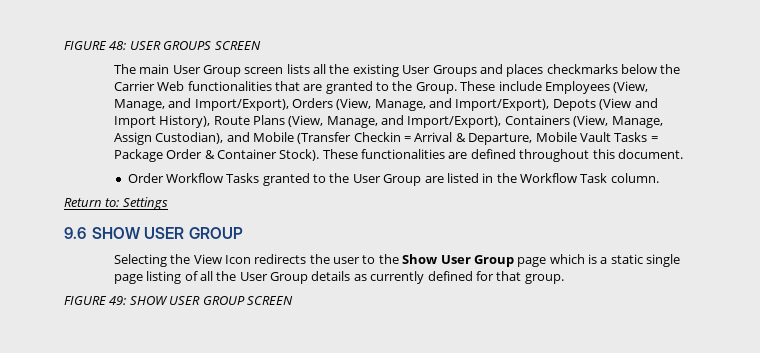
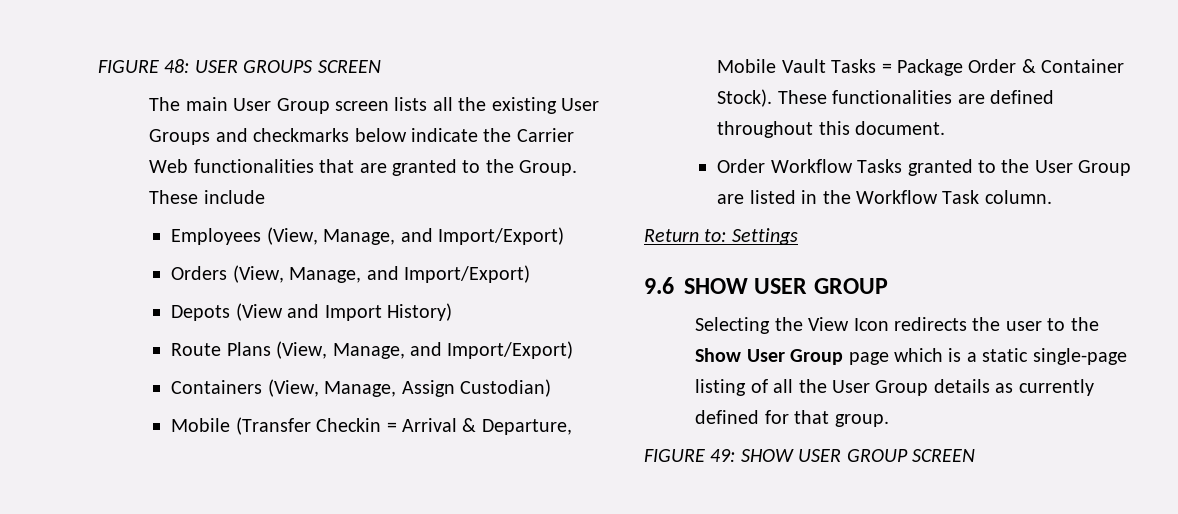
- The main User Group screen lists all the existing User Groups and places checkmarks below the Carrier Web functionalities that are granted to the Group.
+ The main User Group screen lists all the existing User Groups and checkmarks below indicate the Carrier Web functionalities that are granted to the Group.
- These include Employees (View, Manage, and Import/Export), Orders (View, Manage, and Import/Export), Depots (View and Import History), Route Plans (View, Manage, and Import/Export), Containers (View, Manage, Assign Custodian), and Mobile (Transfer Checkin = Arrival & Departure, Mobile Vault Tasks = Package Order & Container Stock).
+ These include
+ Employees (View, Manage, and Import/Export)
+ Orders (View, Manage, and Import/Export)
+ Depots (View and Import History)
+ Route Plans (View, Manage, and Import/Export)
+ Containers (View, Manage, Assign Custodian)
+ Mobile (Transfer Checkin = Arrival & Departure, Mobile Vault Tasks = Package Order & Container Stock).
- Selecting the View Icon redirects the user to the Show User Group page which is a static single page listing of all the User Group details as currently defined for that group.
+ Selecting the View Icon redirects the user to the Show User Group page which is a static single-page listing of all the User Group details as currently defined for that group.

